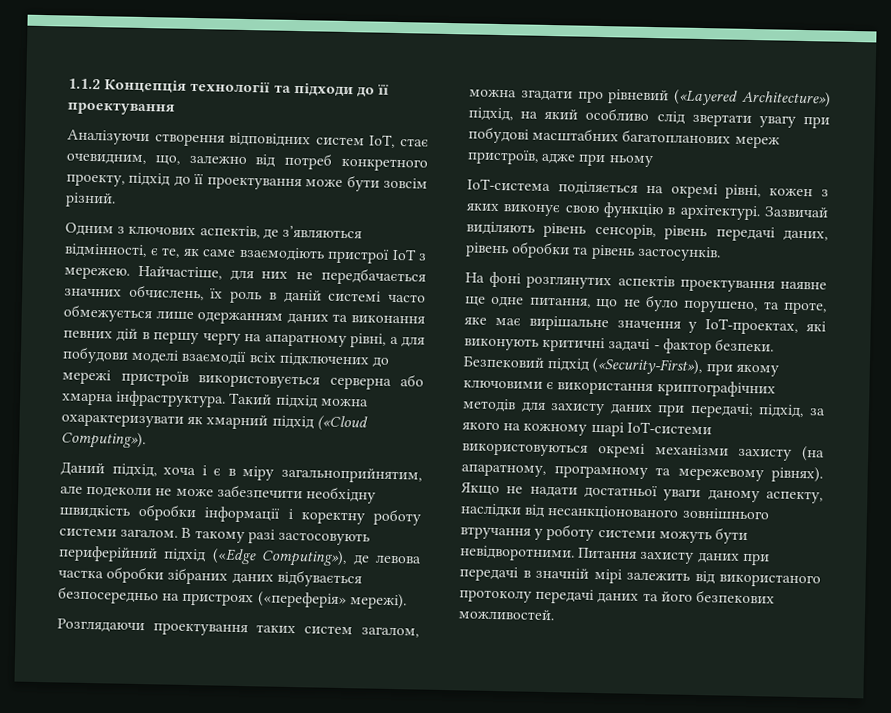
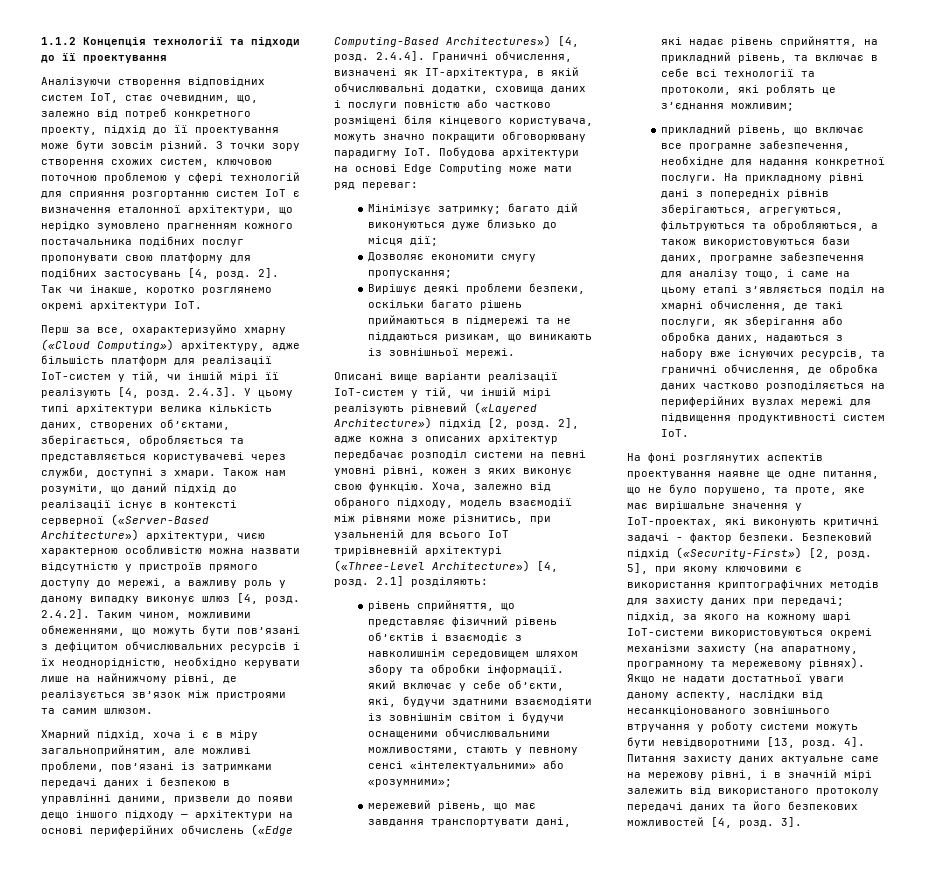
- Аналізуючи створення відповідних систем IoT, стає очевидним, що, залежно від потреб конкретного проекту, підхід до її проектування може бути зовсім різний.
- Одним з ключових аспектів, де з’являються відмінності, є те, як саме взаємодіють пристрої IoT з мережею. Найчастіше, для них не передбачається значних обчислень, їх роль в даній системі часто обмежується лише одержанням даних та виконання певних дій в першу чергу на апаратному рівні, а для побудови моделі взаємодії всіх підключених до мережі пристроїв використовується серверна або хмарна інфраструктура. Такий підхід можна охарактеризувати як хмарний підхід («Cloud Computing»).
- Даний підхід, хоча і є в міру загальноприйнятим, але подеколи не може забезпечити необхідну швидкість обробки інформації і коректну роботу системи загалом. В такому разі застосовують периферійний підхід («Edge Computing»), де левова частка обробки зібраних даних відбувається безпосередньо на пристроях («переферія» мережі).
- Розглядаючи проектування таких систем загалом, можна згадати про рівневий («Layered Architecture») підхід, на який особливо слід звертати увагу при побудові масштабних багатопланових мереж пристроїв, адже при ньому
- IoT-система поділяється на окремі рівні, кожен з яких виконує свою функцію в архітектурі. Зазвичай виділяють рівень сенсорів, рівень передачі даних, рівень обробки та рівень застосунків.
+ Аналізуючи створення відповідних систем IoT, стає очевидним, що, залежно від потреб конкретного проекту, підхід до її проектування може бути зовсім різний. З точки зору створення схожих систем, ключовою поточною проблемою у сфері технологій для сприяння розгортанню систем IoT є визначення еталонної архітектури, що нерідко зумовлено прагненням кожного постачальника подібних послуг пропонувати свою платформу для подібних застосувань [4, розд. 2]. Так чи інакше, коротко розглянемо окремі архітектури IoT.
+ Перш за все, охарактеризуймо хмарну («Cloud Computing») архітектуру, адже більшість платформ для реалізації IoT-систем у тій, чи іншій мірі її реалізують [4, розд. 2.4.3]. У цьому типі архітектури велика кількість даних, створених об’єктами, зберігається, обробляється та представляється користувачеві через служби, доступні з хмари. Також нам розуміти, що даний підхід до реалізації існує в контексті серверної («Server-Based Architecture») архітектури, чиєю характерною особливістю можна назвати відсутністю у пристроїв прямого доступу до мережі, а важливу роль у даному випадку виконує шлюз [4, розд. 2.4.2]. Таким чином, можливими обмеженнями, що можуть бути пов’язані з дефіцитом обчислювальних ресурсів і їх неоднорідністю, необхідно керувати лише на найнижчому рівні, де реалізується зв’язок між пристроями та самим шлюзом.
+ Хмарний підхід, хоча і є в міру загальноприйнятим, але можливі проблеми, пов’язані із затримками передачі даних і безпекою в управлінні даними, призвели до появи дещо іншого підходу — архітектури на основі периферійних обчислень («Edge Computing-Based Architectures») [4, розд. 2.4.4]. Граничні обчислення, визначені як ІТ-архітектура, в якій обчислювальні додатки, сховища даних і послуги повністю або частково розміщені біля кінцевого користувача, можуть значно покращити обговорювану парадигму IoT. Побудова архітектури на основі Edge Computing може мати ряд переваг:
+ Мінімізує затримку; багато дій виконуються дуже близько до місця дії;
+ Дозволяє економити смугу пропускання;
+ Вирішує деякі проблеми безпеки, оскільки багато рішень приймаються в підмережі та не піддаються ризикам, що виникають із зовнішньої мережі.
+ Описані вище варіанти реалізації IoT-систем у тій, чи іншій мірі реалізують рівневий («Layered Architecture») підхід [2, розд. 2], адже кожна з описаних архітектур передбачає розподіл системи на певні умовні рівні, кожен з яких виконує свою функцію. Хоча, залежно від обраного підходу, модель взаємодії між рівнями може різнитись, при узальненій для всього IoT трирівневній архітектурі («Three-Level Architecture») [4, розд. 2.1] розділяють:
+ рівень сприйняття, що представляє фізичний рівень об’єктів і взаємодіє з навколишнім середовищем шляхом збору та обробки інформації. який включає у себе об’єкти, які, будучи здатними взаємодіяти із зовнішнім світом і будучи оснащеними обчислювальними можливостями, стають у певному сенсі «інтелектуальними» або «розумними»;
+ мережевий рівень, що має завдання транспортувати дані, які надає рівень сприйняття, на прикладний рівень, та включає в себе всі технології та протоколи, які роблять це з’єднання можливим;
+ прикладний рівень, що включає все програмне забезпечення, необхідне для надання конкретної послуги. На прикладному рівні дані з попередніх рівнів зберігаються, агрегуються, фільтруються та обробляються, а також використовуються бази даних, програмне забезпечення для аналізу тощо, і саме на цьому етапі з’являється поділ на хмарні обчислення, де такі послуги, як зберігання або обробка даних, надаються з набору вже існуючих ресурсів, та граничні обчислення, де обробка даних частково розподіляється на периферійних вузлах мережі для підвищення продуктивності систем IoT.
- Безпековий підхід («Security-First»), при якому ключовими є використання криптографічних методів для захисту даних при передачі; підхід, за якого на кожному шарі IoT-системи використовуються окремі механізми захисту (на апаратному, програмному та мережевому рівнях).
+ Безпековий підхід («Security-First») [2, розд. 5], при якому ключовими є використання криптографічних методів для захисту даних при передачі; підхід, за якого на кожному шарі IoT-системи використовуються окремі механізми захисту (на апаратному, програмному та мережевому рівнях).
- Якщо не надати достатньої уваги даному аспекту, наслідки від несанкціонованого зовнішнього втручання у роботу системи можуть бути невідворотними. Питання захисту даних при передачі в значній мірі залежить від використаного протоколу передачі даних та його безпекових можливостей.
+ Якщо не надати достатньої уваги даному аспекту, наслідки від несанкціонованого зовнішнього втручання у роботу системи можуть бути невідворотними [13, розд. 4]. Питання захисту даних актуальне саме на мережову рівні, і в значній мірі залежить від використаного протоколу передачі даних та його безпекових можливостей [4, розд. 3].

